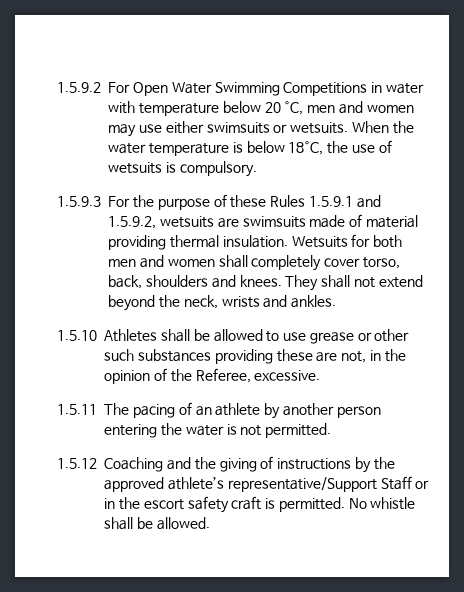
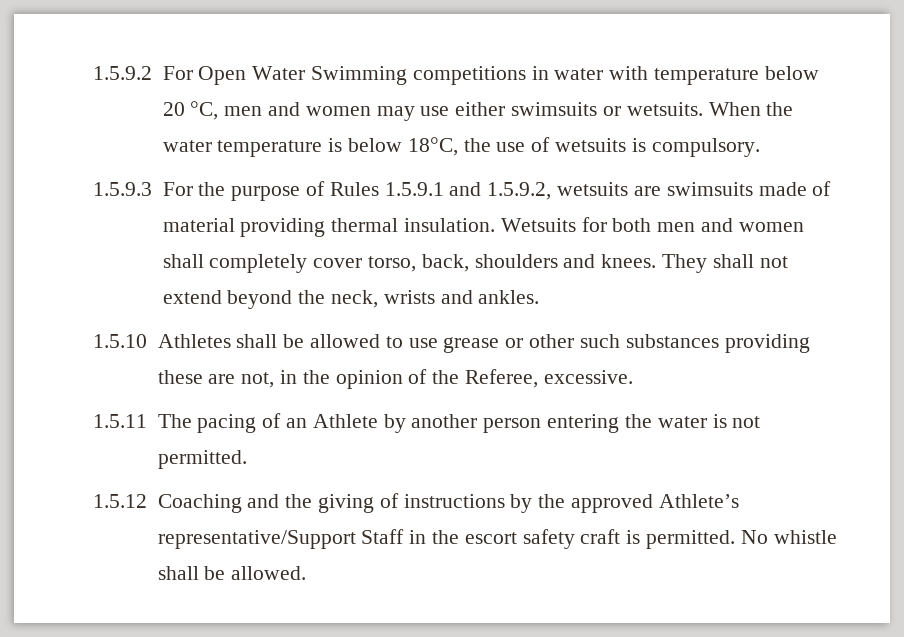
- 1.5.9.2 For Open Water Swimming Competitions in water with temperature below 20 °C, men and women may use either swimsuits or wetsuits.
+ 1.5.9.2 For Open Water Swimming competitions in water with temperature below 20 °C, men and women may use either swimsuits or wetsuits.
- 1.5.9.3 For the purpose of these Rules 1.5.9.1 and 1.5.9.2, wetsuits are swimsuits made of material providing thermal insulation.
+ 1.5.9.3 For the purpose of Rules 1.5.9.1 and 1.5.9.2, wetsuits are swimsuits made of material providing thermal insulation.
- 1.5.11 The pacing of an athlete by another person entering the water is not permitted.
+ 1.5.11 The pacing of an Athlete by another person entering the water is not permitted.
- 1.5.12 Coaching and the giving of instructions by the approved athlete’s representative/Support Staff or in the escort safety craft is permitted.
+ 1.5.12 Coaching and the giving of instructions by the approved Athlete’s representative/Support Staff in the escort safety craft is permitted.

